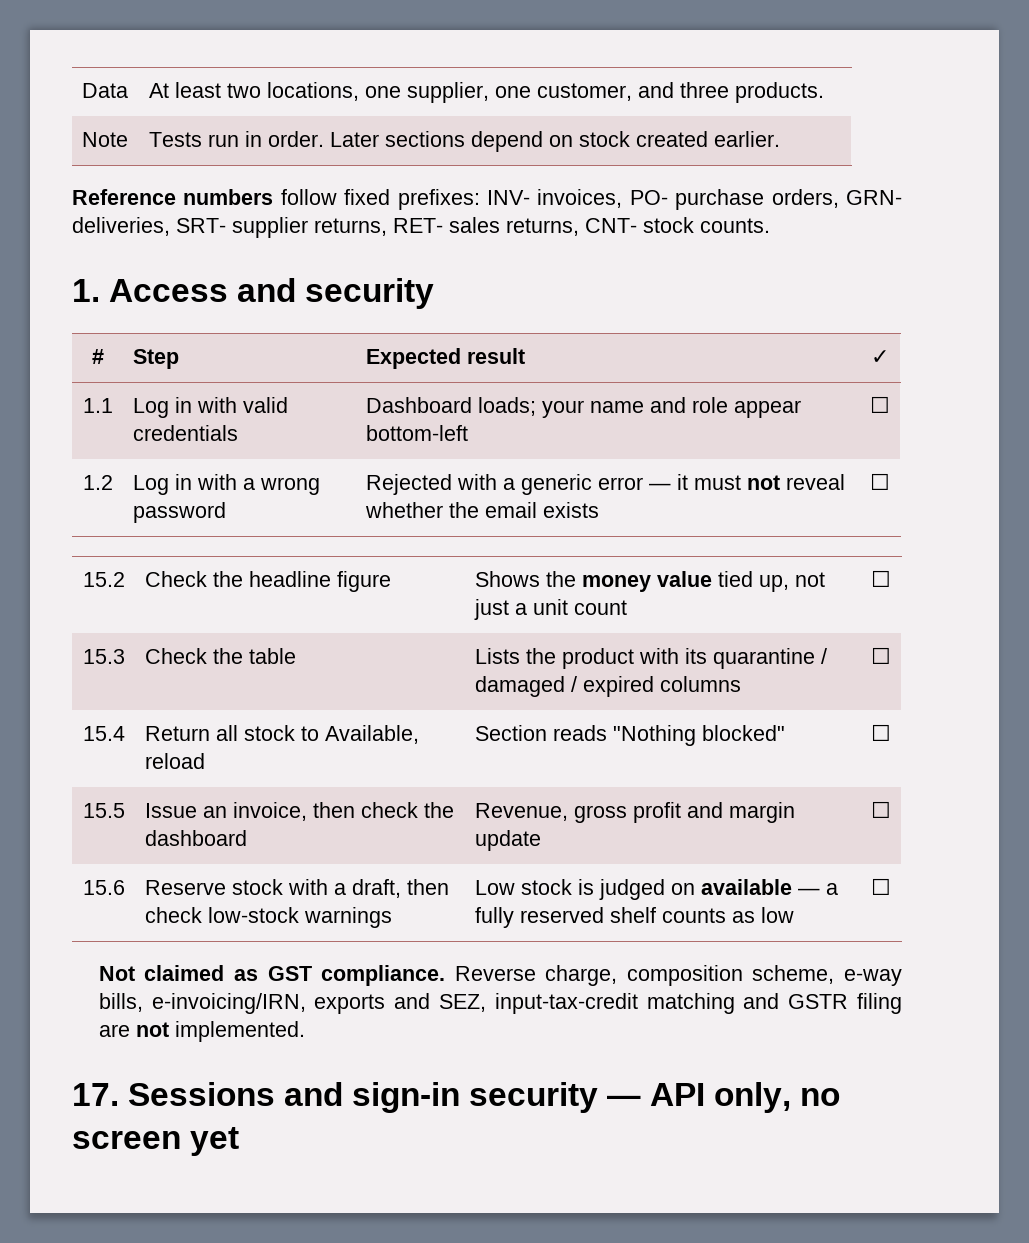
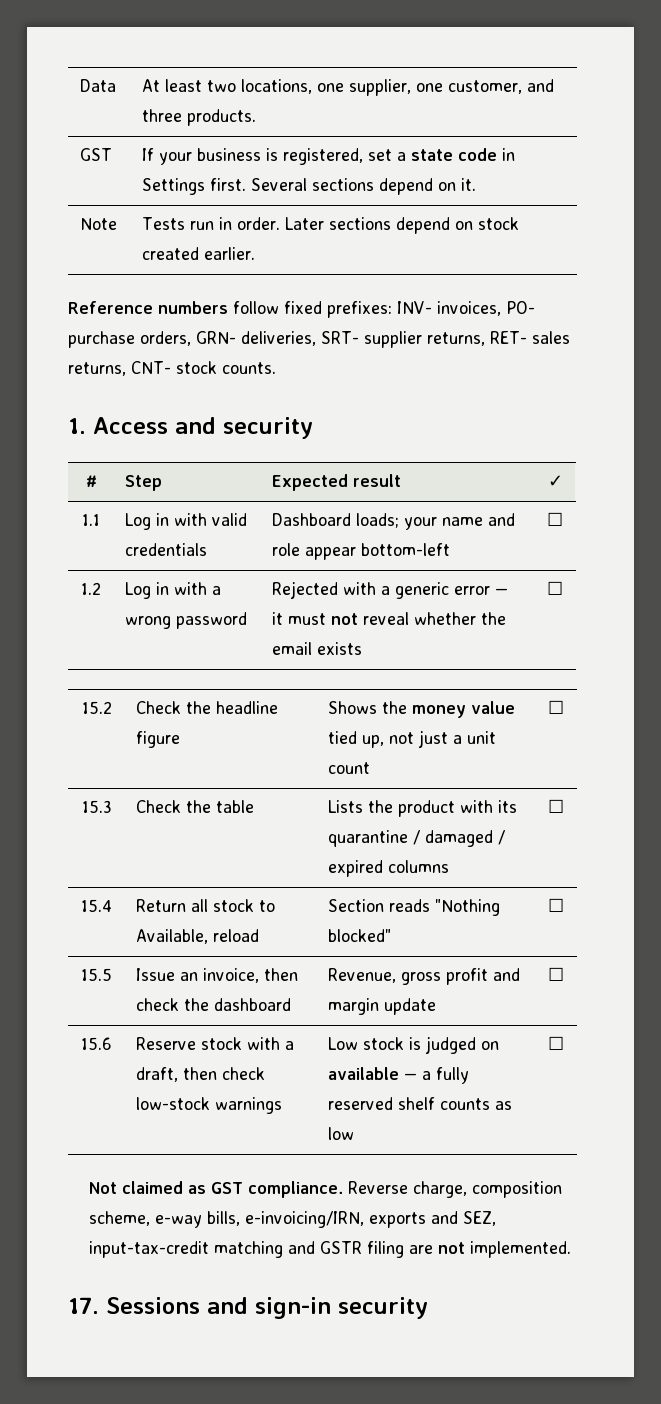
+ GST | If your business is registered, set a state code in Settings first. Several sections depend on it.
- 17. Sessions and sign-in security — API only, no screen yet
+ 17. Sessions and sign-in security

